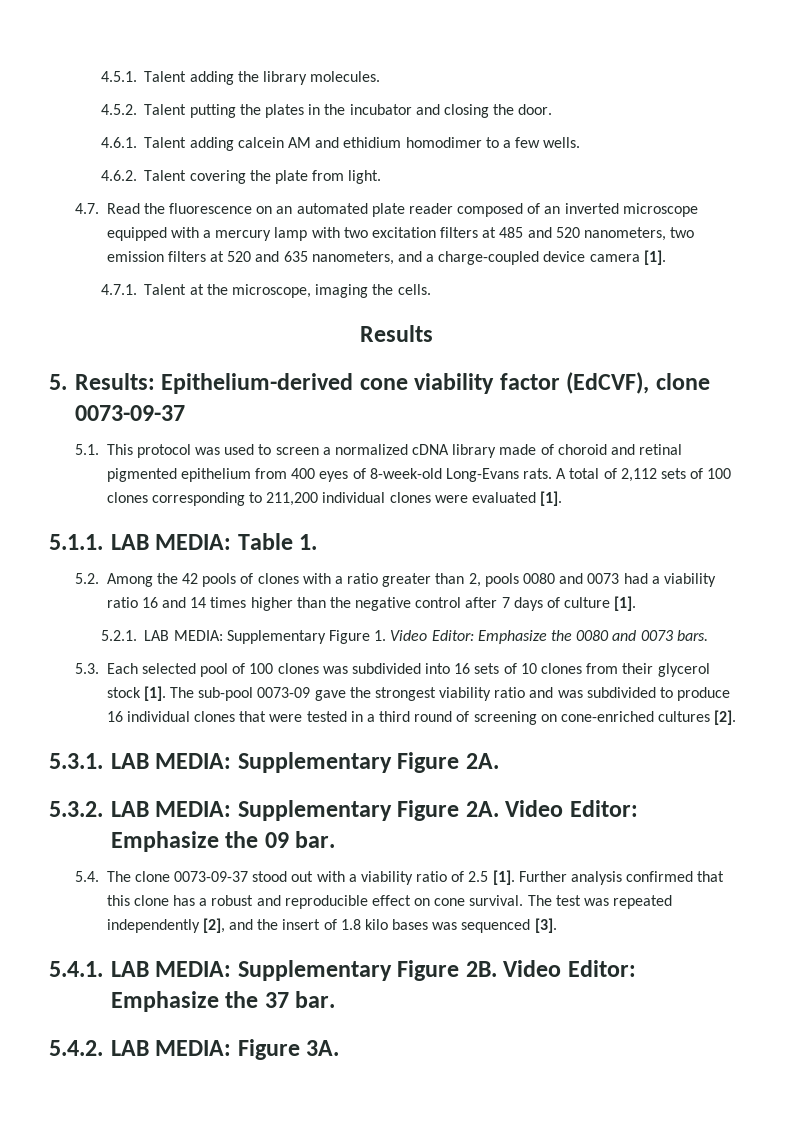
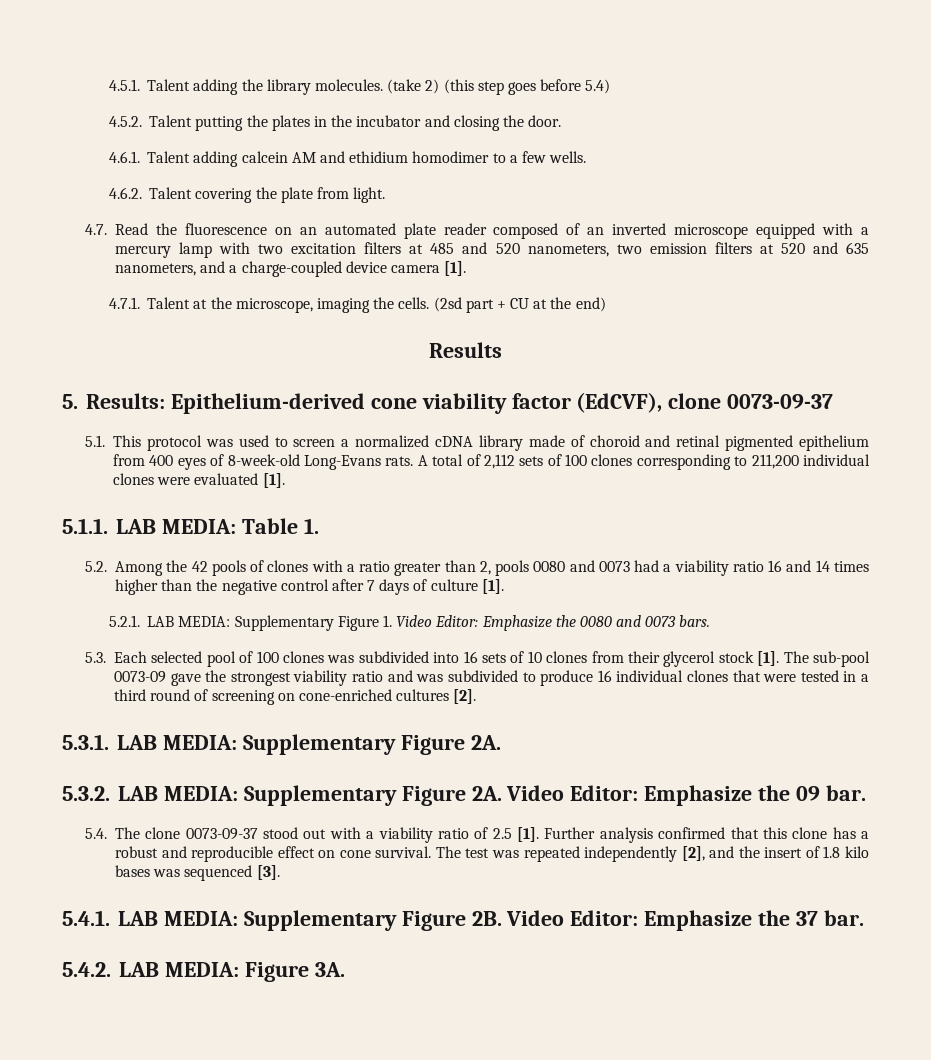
+ (take 2) (this step goes before 5.4)
+ (2sd part + CU at the end)

